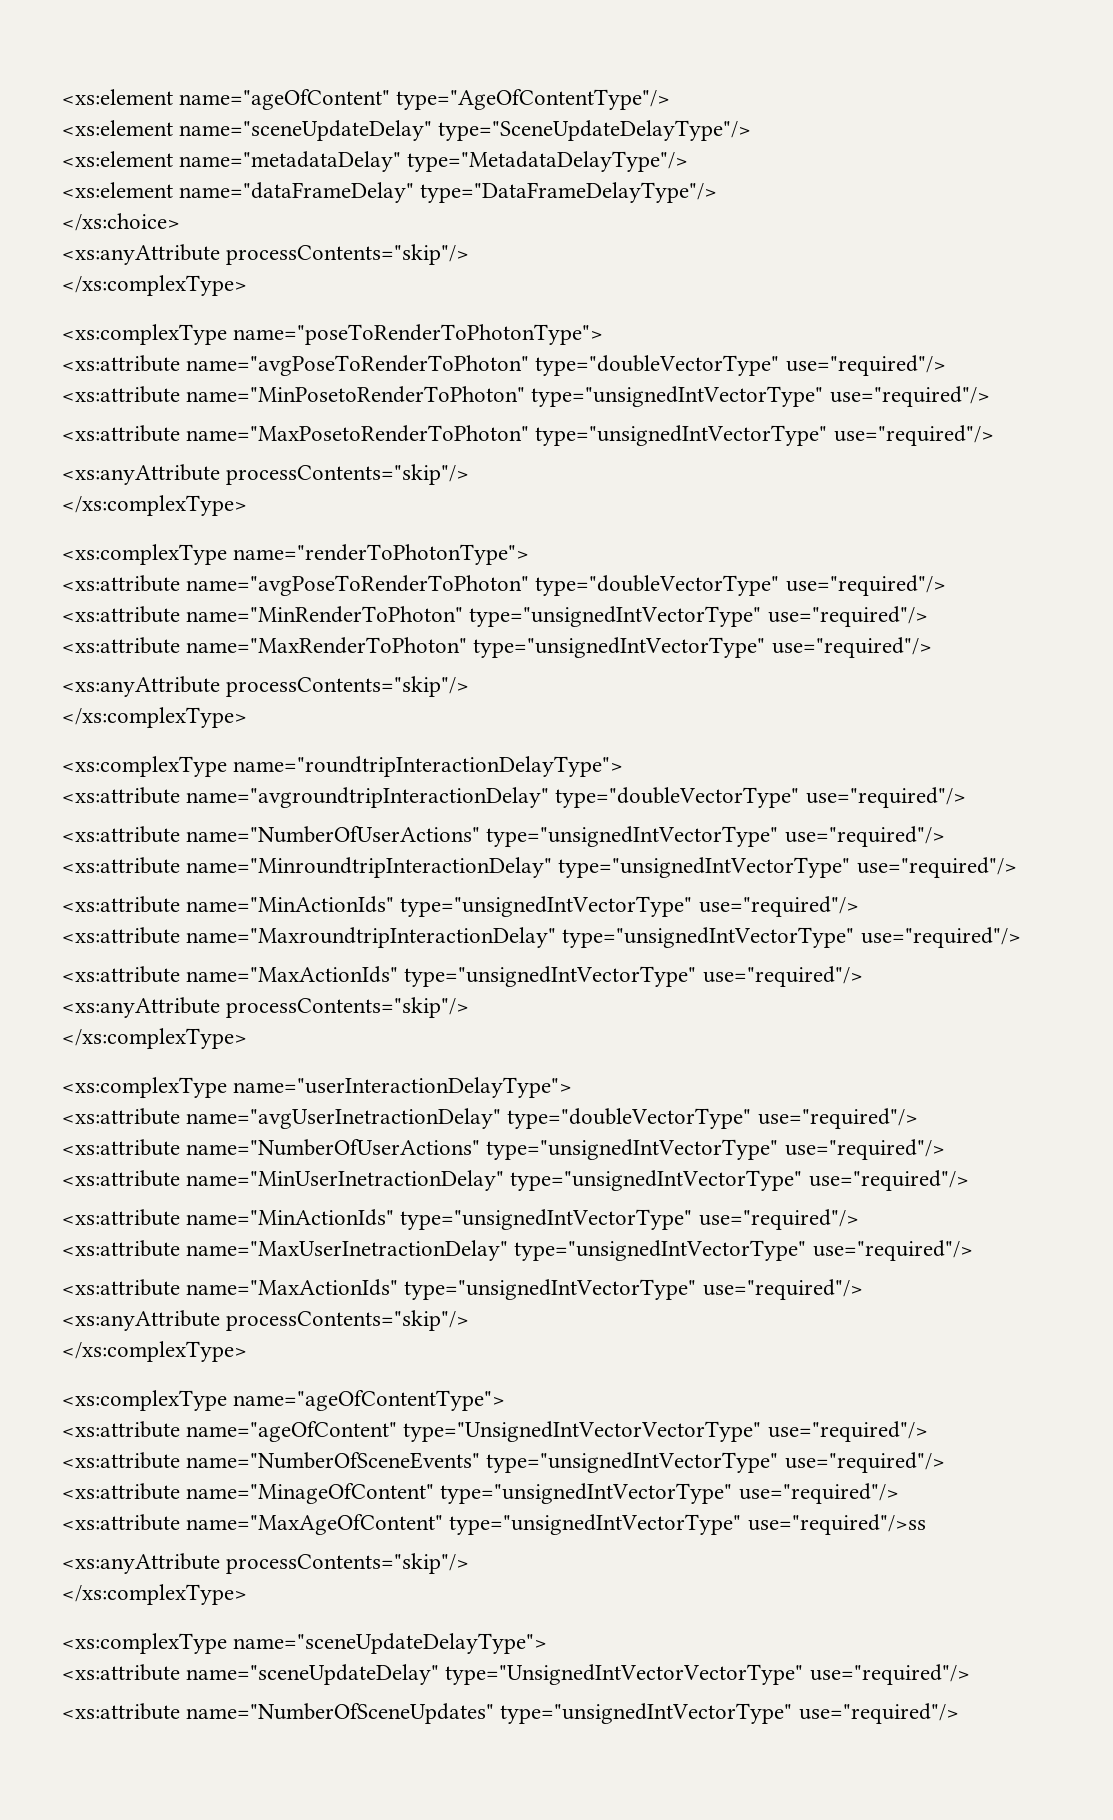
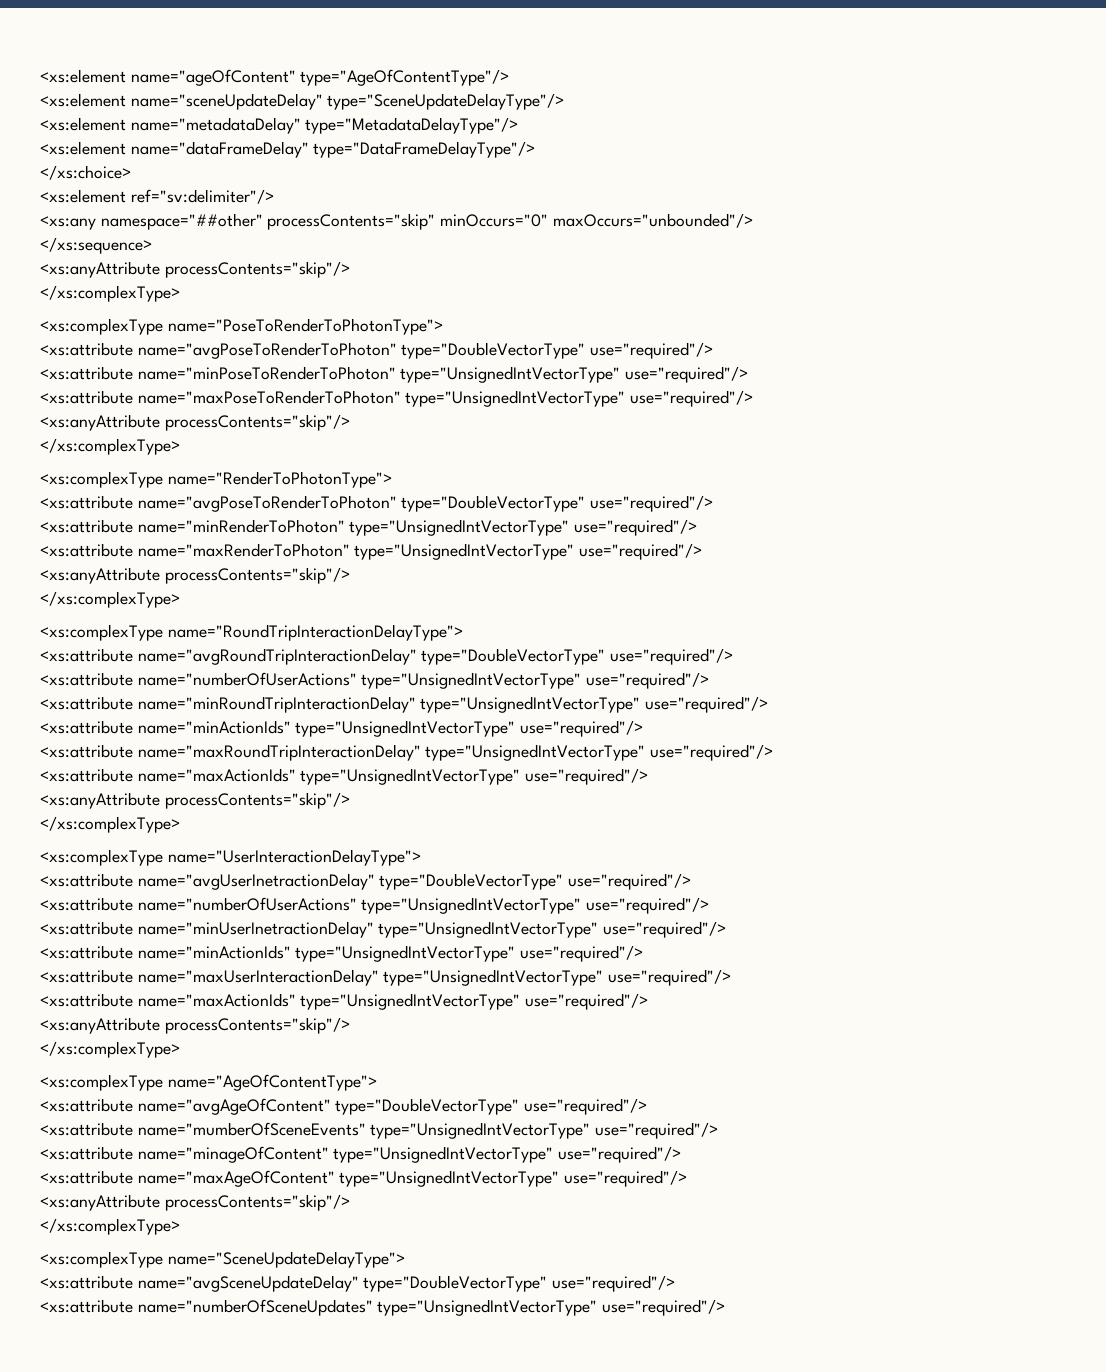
  </xs:choice>
+ <xs:element ref="sv:delimiter"/>
+ <xs:any namespace="##other" processContents="skip" minOccurs="0" maxOccurs="unbounded"/>
+ </xs:sequence>
  <xs:anyAttribute processContents="skip"/>
  </xs:complexType>
- <xs:complexType name="poseToRenderToPhotonType">
- <xs:attribute name="avgPoseToRenderToPhoton" type="doubleVectorType" use="required"/>
- <xs:attribute name="MinPosetoRenderToPhoton" type="unsignedIntVectorType" use="required"/>
- <xs:attribute name="MaxPosetoRenderToPhoton" type="unsignedIntVectorType" use="required"/>
+ <xs:complexType name="PoseToRenderToPhotonType">
+ <xs:attribute name="avgPoseToRenderToPhoton" type="DoubleVectorType" use="required"/>
+ <xs:attribute name="minPoseToRenderToPhoton" type="UnsignedIntVectorType" use="required"/>
+ <xs:attribute name="maxPoseToRenderToPhoton" type="UnsignedIntVectorType" use="required"/>
  <xs:anyAttribute processContents="skip"/>
  </xs:complexType>
- <xs:complexType name="renderToPhotonType">
- <xs:attribute name="avgPoseToRenderToPhoton" type="doubleVectorType" use="required"/>
- <xs:attribute name="MinRenderToPhoton" type="unsignedIntVectorType" use="required"/>
- <xs:attribute name="MaxRenderToPhoton" type="unsignedIntVectorType" use="required"/>
+ <xs:complexType name="RenderToPhotonType">
+ <xs:attribute name="avgPoseToRenderToPhoton" type="DoubleVectorType" use="required"/>
+ <xs:attribute name="minRenderToPhoton" type="UnsignedIntVectorType" use="required"/>
+ <xs:attribute name="maxRenderToPhoton" type="UnsignedIntVectorType" use="required"/>
  <xs:anyAttribute processContents="skip"/>
  </xs:complexType>
- <xs:complexType name="roundtripInteractionDelayType">
- <xs:attribute name="avgroundtripInteractionDelay" type="doubleVectorType" use="required"/>
- <xs:attribute name="NumberOfUserActions" type="unsignedIntVectorType" use="required"/>
- <xs:attribute name="MinroundtripInteractionDelay" type="unsignedIntVectorType" use="required"/>
- <xs:attribute name="MinActionIds" type="unsignedIntVectorType" use="required"/>
- <xs:attribute name="MaxroundtripInteractionDelay" type="unsignedIntVectorType" use="required"/>
- <xs:attribute name="MaxActionIds" type="unsignedIntVectorType" use="required"/>
+ <xs:complexType name="RoundTripInteractionDelayType">
+ <xs:attribute name="avgRoundTripInteractionDelay" type="DoubleVectorType" use="required"/>
+ <xs:attribute name="numberOfUserActions" type="UnsignedIntVectorType" use="required"/>
+ <xs:attribute name="minRoundTripInteractionDelay" type="UnsignedIntVectorType" use="required"/>
+ <xs:attribute name="minActionIds" type="UnsignedIntVectorType" use="required"/>
+ <xs:attribute name="maxRoundTripInteractionDelay" type="UnsignedIntVectorType" use="required"/>
+ <xs:attribute name="maxActionIds" type="UnsignedIntVectorType" use="required"/>
  <xs:anyAttribute processContents="skip"/>
  </xs:complexType>
- <xs:complexType name="userInteractionDelayType">
+ <xs:complexType name="UserInteractionDelayType">
- <xs:attribute name="avgUserInetractionDelay" type="doubleVectorType" use="required"/>
- <xs:attribute name="NumberOfUserActions" type="unsignedIntVectorType" use="required"/>
- <xs:attribute name="MinUserInetractionDelay" type="unsignedIntVectorType" use="required"/>
- <xs:attribute name="MinActionIds" type="unsignedIntVectorType" use="required"/>
- <xs:attribute name="MaxUserInetractionDelay" type="unsignedIntVectorType" use="required"/>
- <xs:attribute name="MaxActionIds" type="unsignedIntVectorType" use="required"/>
+ <xs:attribute name="avgUserInetractionDelay" type="DoubleVectorType" use="required"/>
+ <xs:attribute name="numberOfUserActions" type="UnsignedIntVectorType" use="required"/>
+ <xs:attribute name="minUserInetractionDelay" type="UnsignedIntVectorType" use="required"/>
+ <xs:attribute name="minActionIds" type="UnsignedIntVectorType" use="required"/>
+ <xs:attribute name="maxUserInteractionDelay" type="UnsignedIntVectorType" use="required"/>
+ <xs:attribute name="maxActionIds" type="UnsignedIntVectorType" use="required"/>
  <xs:anyAttribute processContents="skip"/>
  </xs:complexType>
- <xs:complexType name="ageOfContentType">
- <xs:attribute name="ageOfContent" type="UnsignedIntVectorVectorType" use="required"/>
- <xs:attribute name="NumberOfSceneEvents" type="unsignedIntVectorType" use="required"/>
- <xs:attribute name="MinageOfContent" type="unsignedIntVectorType" use="required"/>
- <xs:attribute name="MaxAgeOfContent" type="unsignedIntVectorType" use="required"/>ss
+ <xs:complexType name="AgeOfContentType">
+ <xs:attribute name="avgAgeOfContent" type="DoubleVectorType" use="required"/>
+ <xs:attribute name="mumberOfSceneEvents" type="UnsignedIntVectorType" use="required"/>
+ <xs:attribute name="minageOfContent" type="UnsignedIntVectorType" use="required"/>
+ <xs:attribute name="maxAgeOfContent" type="UnsignedIntVectorType" use="required"/>
  <xs:anyAttribute processContents="skip"/>
  </xs:complexType>
- <xs:complexType name="sceneUpdateDelayType">
- <xs:attribute name="sceneUpdateDelay" type="UnsignedIntVectorVectorType" use="required"/>
- <xs:attribute name="NumberOfSceneUpdates" type="unsignedIntVectorType" use="required"/>
+ <xs:complexType name="SceneUpdateDelayType">
+ <xs:attribute name="avgSceneUpdateDelay" type="DoubleVectorType" use="required"/>
+ <xs:attribute name="numberOfSceneUpdates" type="UnsignedIntVectorType" use="required"/>

